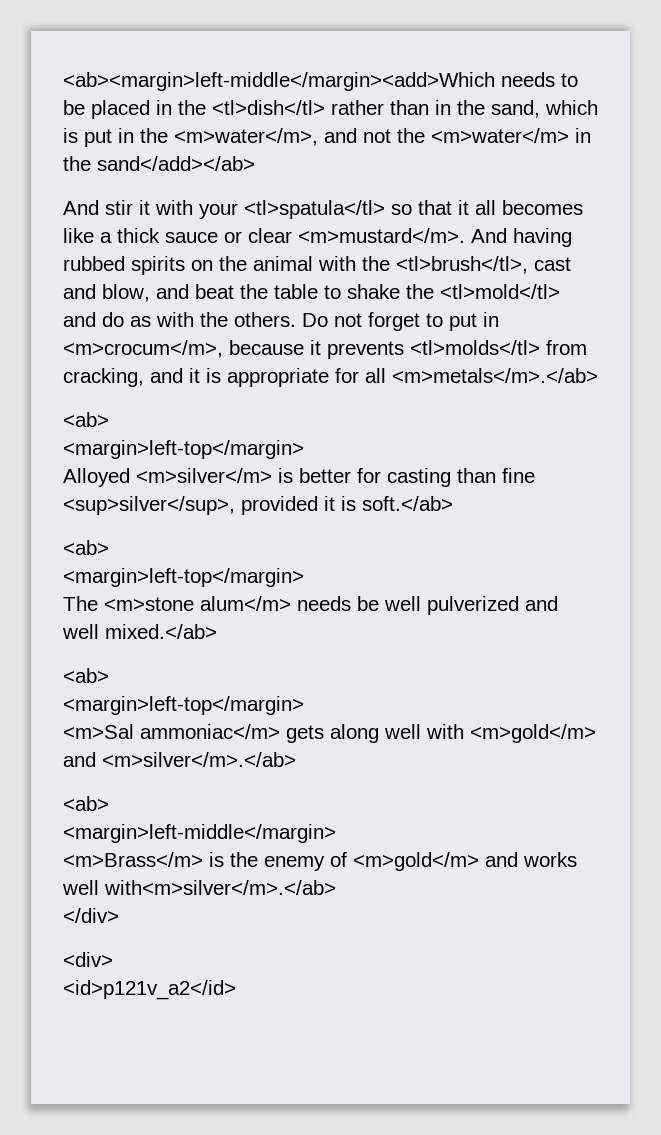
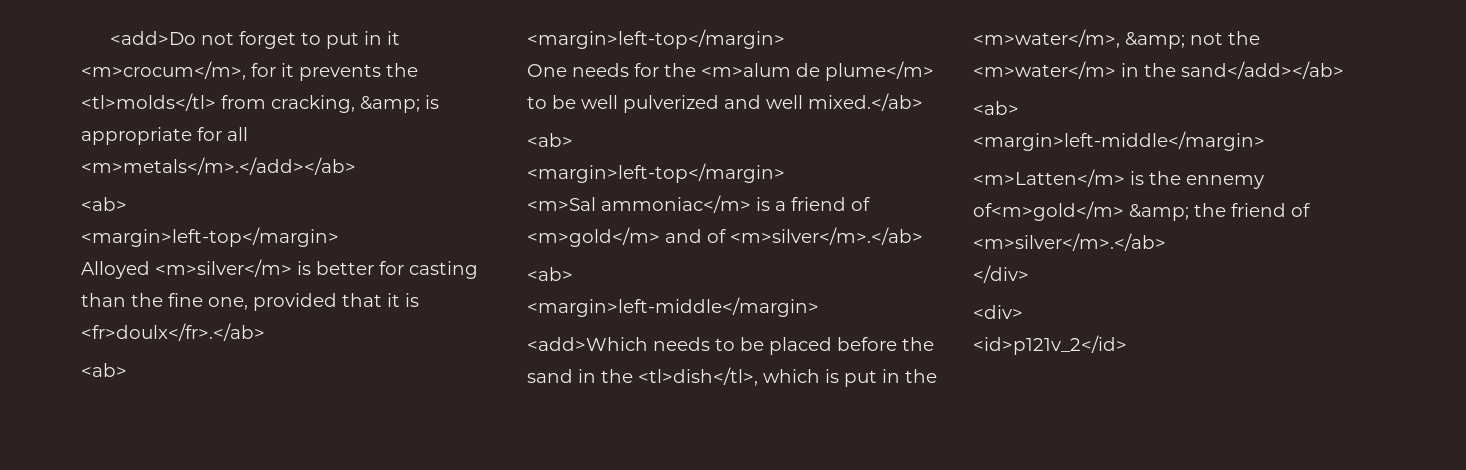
- <ab><margin>left-middle</margin><add>Which needs to be placed in the <tl>dish</tl> rather than in the sand, which is put in the <m>water</m>, and not the <m>water</m> in the sand</add></ab>
- And stir it with your <tl>spatula</tl> so that it all becomes like a thick sauce or clear <m>mustard</m>. And having rubbed spirits on the animal with the <tl>brush</tl>, cast and blow, and beat the table to shake the <tl>mold</tl> and do as with the others. Do not forget to put in <m>crocum</m>, because it prevents <tl>molds</tl> from cracking, and it is appropriate for all <m>metals</m>.</ab>
+ <add>Do not forget to put in it <m>crocum</m>, for it prevents the <tl>molds</tl> from cracking, &amp; is appropriate for all <m>metals</m>.</add></ab>
- Alloyed <m>silver</m> is better for casting than fine <sup>silver</sup>, provided it is soft.</ab>
+ Alloyed <m>silver</m> is better for casting than the fine one, provided that it is <fr>doulx</fr>.</ab>
  <ab>
  <margin>left-top</margin>
- The <m>stone alum</m> needs be well pulverized and well mixed.</ab>
+ One needs for the <m>alum de plume</m> to be well pulverized and well mixed.</ab>
- <m>Sal ammoniac</m> gets along well with <m>gold</m> and <m>silver</m>.</ab>
+ <m>Sal ammoniac</m> is a friend of <m>gold</m> and of <m>silver</m>.</ab>
- <m>Brass</m> is the enemy of <m>gold</m> and works well with<m>silver</m>.</ab>
+ <add>Which needs to be placed before the sand in the <tl>dish</tl>, which is put in the <m>water</m>, &amp; not the <m>water</m> in the sand</add></ab>
+ <ab>
+ <margin>left-middle</margin>
+ <m>Latten</m> is the ennemy of<m>gold</m> &amp; the friend of <m>silver</m>.</ab>
- <id>p121v_a2</id>
+ <id>p121v_2</id>

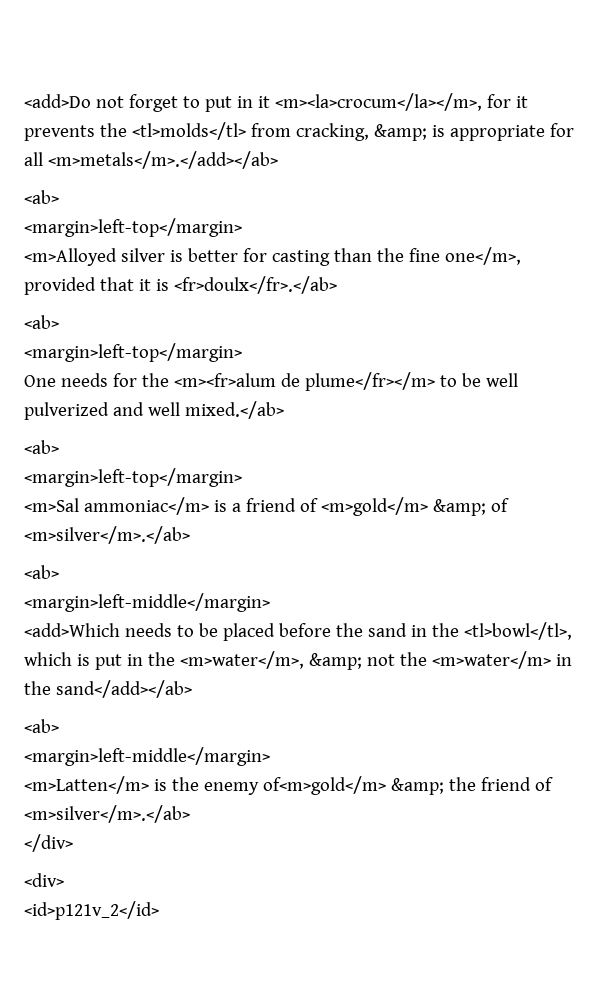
- <add>Do not forget to put in it <m>crocum</m>, for it prevents the <tl>molds</tl> from cracking, &amp; is appropriate for all <m>metals</m>.</add></ab>
+ <add>Do not forget to put in it <m><la>crocum</la></m>, for it prevents the <tl>molds</tl> from cracking, &amp; is appropriate for all <m>metals</m>.</add></ab>
- Alloyed <m>silver</m> is better for casting than the fine one, provided that it is <fr>doulx</fr>.</ab>
+ <m>Alloyed silver is better for casting than the fine one</m>, provided that it is <fr>doulx</fr>.</ab>
- One needs for the <m>alum de plume</m> to be well pulverized and well mixed.</ab>
+ One needs for the <m><fr>alum de plume</fr></m> to be well pulverized and well mixed.</ab>
- <m>Sal ammoniac</m> is a friend of <m>gold</m> and of <m>silver</m>.</ab>
+ <m>Sal ammoniac</m> is a friend of <m>gold</m> &amp; of <m>silver</m>.</ab>
- <add>Which needs to be placed before the sand in the <tl>dish</tl>, which is put in the <m>water</m>, &amp; not the <m>water</m> in the sand</add></ab>
+ <add>Which needs to be placed before the sand in the <tl>bowl</tl>, which is put in the <m>water</m>, &amp; not the <m>water</m> in the sand</add></ab>
- <m>Latten</m> is the ennemy of<m>gold</m> &amp; the friend of <m>silver</m>.</ab>
+ <m>Latten</m> is the enemy of<m>gold</m> &amp; the friend of <m>silver</m>.</ab>

